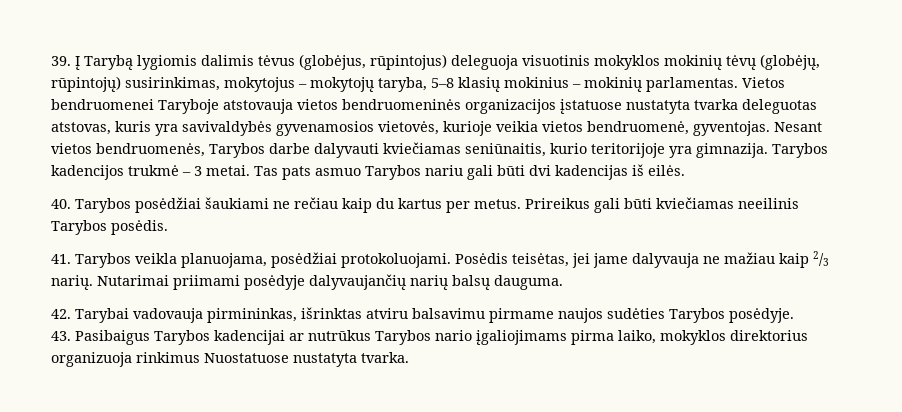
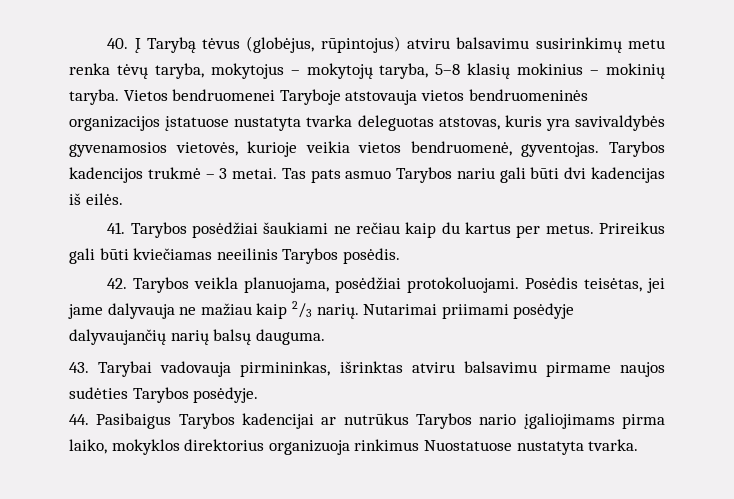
- 39. Į Tarybą lygiomis dalimis tėvus (globėjus, rūpintojus) deleguoja visuotinis mokyklos mokinių tėvų (globėjų, rūpintojų) susirinkimas, mokytojus – mokytojų taryba, 5–8 klasių mokinius – mokinių parlamentas.
+ 40. Į Tarybą tėvus (globėjus, rūpintojus) atviru balsavimu susirinkimų metu renka tėvų taryba, mokytojus – mokytojų taryba, 5–8 klasių mokinius – mokinių taryba.
- Nesant vietos bendruomenės, Tarybos darbe dalyvauti kviečiamas seniūnaitis, kurio teritorijoje yra gimnazija.
- 40. Tarybos posėdžiai šaukiami ne rečiau kaip du kartus per metus.
+ 41. Tarybos posėdžiai šaukiami ne rečiau kaip du kartus per metus.
- 41. Tarybos veikla planuojama, posėdžiai protokoluojami.
+ 42. Tarybos veikla planuojama, posėdžiai protokoluojami.
- 42. Tarybai vadovauja pirmininkas, išrinktas atviru balsavimu pirmame naujos sudėties Tarybos posėdyje.
+ 43. Tarybai vadovauja pirmininkas, išrinktas atviru balsavimu pirmame naujos sudėties Tarybos posėdyje.
- 43. Pasibaigus Tarybos kadencijai ar nutrūkus Tarybos nario įgaliojimams pirma laiko, mokyklos direktorius organizuoja rinkimus Nuostatuose nustatyta tvarka.
+ 44. Pasibaigus Tarybos kadencijai ar nutrūkus Tarybos nario įgaliojimams pirma laiko, mokyklos direktorius organizuoja rinkimus Nuostatuose nustatyta tvarka.

